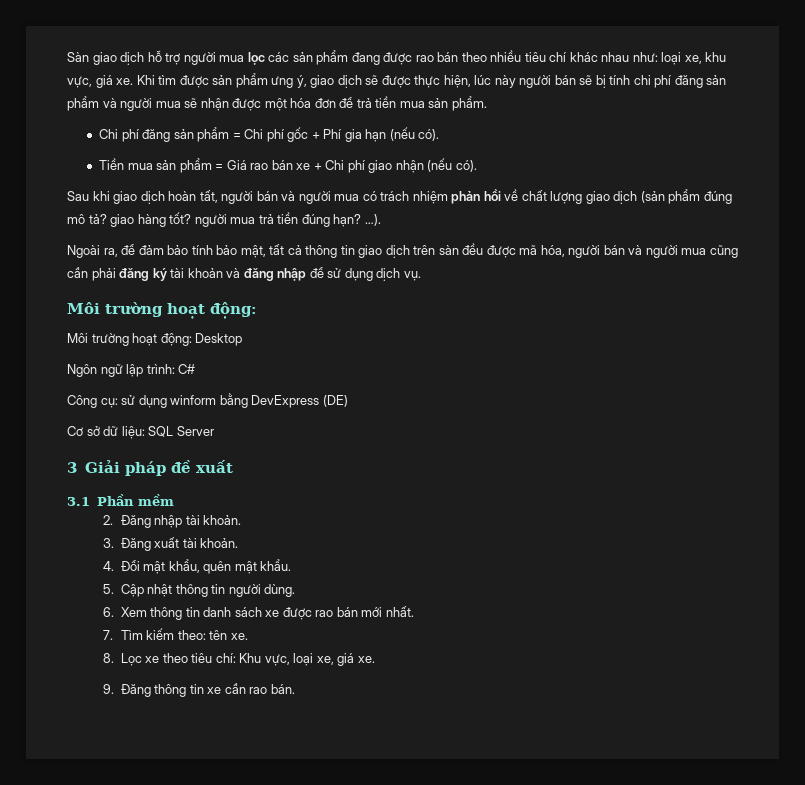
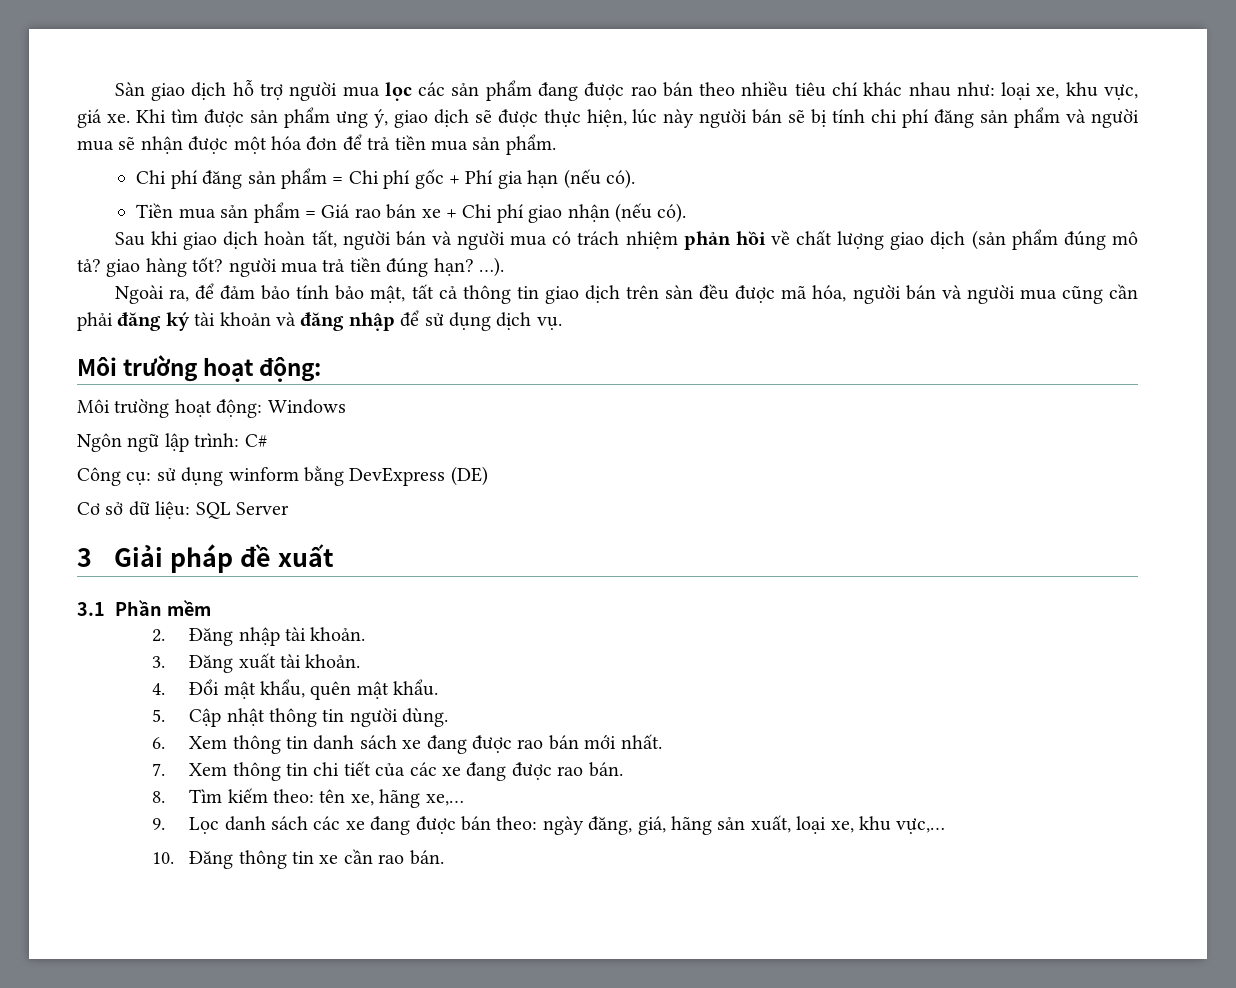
- Môi trường hoạt động: Desktop
+ Môi trường hoạt động: Windows
- 6. Xem thông tin danh sách xe được rao bán mới nhất.
+ 6. Xem thông tin danh sách xe đang được rao bán mới nhất.
- 7. Tìm kiếm theo: tên xe.
- 8. Lọc xe theo tiêu chí: Khu vực, loại xe, giá xe.
- 9. Đăng thông tin xe cần rao bán.
+ 7. Xem thông tin chi tiết của các xe đang được rao bán.
+ 8. Tìm kiếm theo: tên xe, hãng xe,…
+ 9. Lọc danh sách các xe đang được bán theo: ngày đăng, giá, hãng sản xuất, loại xe, khu vực,…
+ 10. Đăng thông tin xe cần rao bán.

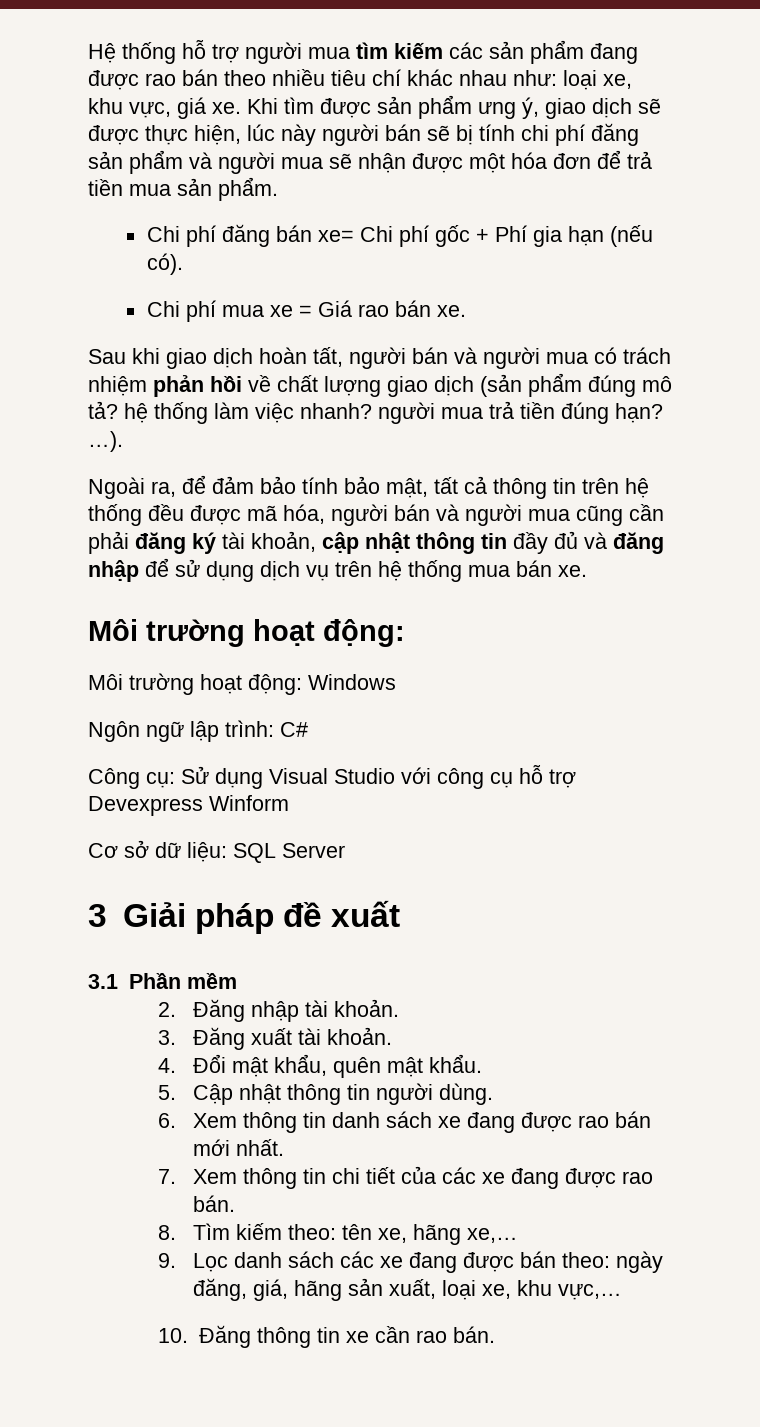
- Sàn giao dịch hỗ trợ người mua lọc các sản phẩm đang được rao bán theo nhiều tiêu chí khác nhau như: loại xe, khu vực, giá xe.
+ Hệ thống hỗ trợ người mua tìm kiếm các sản phẩm đang được rao bán theo nhiều tiêu chí khác nhau như: loại xe, khu vực, giá xe.
- Chi phí đăng sản phẩm = Chi phí gốc + Phí gia hạn (nếu có).
+ Chi phí đăng bán xe= Chi phí gốc + Phí gia hạn (nếu có).
- Tiền mua sản phẩm = Giá rao bán xe + Chi phí giao nhận (nếu có).
+ Chi phí mua xe = Giá rao bán xe.
- Sau khi giao dịch hoàn tất, người bán và người mua có trách nhiệm phản hồi về chất lượng giao dịch (sản phẩm đúng mô tả? giao hàng tốt? người mua trả tiền đúng hạn?
+ Sau khi giao dịch hoàn tất, người bán và người mua có trách nhiệm phản hồi về chất lượng giao dịch (sản phẩm đúng mô tả? hệ thống làm việc nhanh? người mua trả tiền đúng hạn?
- Ngoài ra, để đảm bảo tính bảo mật, tất cả thông tin giao dịch trên sàn đều được mã hóa, người bán và người mua cũng cần phải đăng ký tài khoản và đăng nhập để sử dụng dịch vụ.
+ Ngoài ra, để đảm bảo tính bảo mật, tất cả thông tin trên hệ thống đều được mã hóa, người bán và người mua cũng cần phải đăng ký tài khoản, cập nhật thông tin đầy đủ và đăng nhập để sử dụng dịch vụ trên hệ thống mua bán xe.
- Công cụ: sử dụng winform bằng DevExpress (DE)
+ Công cụ: Sử dụng Visual Studio với công cụ hỗ trợ Devexpress Winform

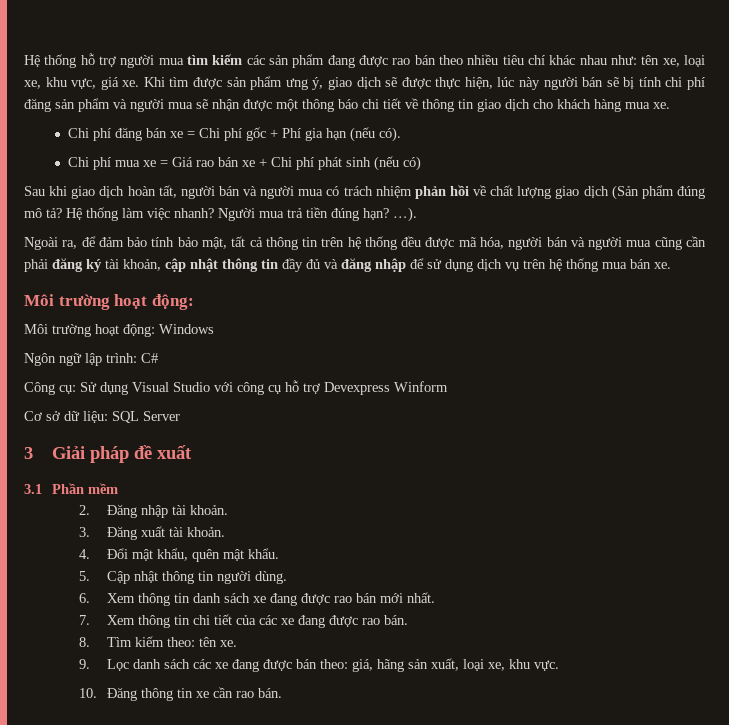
- Hệ thống hỗ trợ người mua tìm kiếm các sản phẩm đang được rao bán theo nhiều tiêu chí khác nhau như: loại xe, khu vực, giá xe.
+ Hệ thống hỗ trợ người mua tìm kiếm các sản phẩm đang được rao bán theo nhiều tiêu chí khác nhau như: tên xe, loại xe, khu vực, giá xe.
- Khi tìm được sản phẩm ưng ý, giao dịch sẽ được thực hiện, lúc này người bán sẽ bị tính chi phí đăng sản phẩm và người mua sẽ nhận được một hóa đơn để trả tiền mua sản phẩm.
+ Khi tìm được sản phẩm ưng ý, giao dịch sẽ được thực hiện, lúc này người bán sẽ bị tính chi phí đăng sản phẩm và người mua sẽ nhận được một thông báo chi tiết về thông tin giao dịch cho khách hàng mua xe.
- Chi phí đăng bán xe= Chi phí gốc + Phí gia hạn (nếu có).
+ Chi phí đăng bán xe = Chi phí gốc + Phí gia hạn (nếu có).
- Chi phí mua xe = Giá rao bán xe.
+ Chi phí mua xe = Giá rao bán xe + Chi phí phát sinh (nếu có)
- Sau khi giao dịch hoàn tất, người bán và người mua có trách nhiệm phản hồi về chất lượng giao dịch (sản phẩm đúng mô tả? hệ thống làm việc nhanh? người mua trả tiền đúng hạn?
+ Sau khi giao dịch hoàn tất, người bán và người mua có trách nhiệm phản hồi về chất lượng giao dịch (Sản phẩm đúng mô tả? Hệ thống làm việc nhanh? Người mua trả tiền đúng hạn?
- 8. Tìm kiếm theo: tên xe, hãng xe,…
+ 8. Tìm kiếm theo: tên xe.
- 9. Lọc danh sách các xe đang được bán theo: ngày đăng, giá, hãng sản xuất, loại xe, khu vực,…
+ 9. Lọc danh sách các xe đang được bán theo: giá, hãng sản xuất, loại xe, khu vực.

